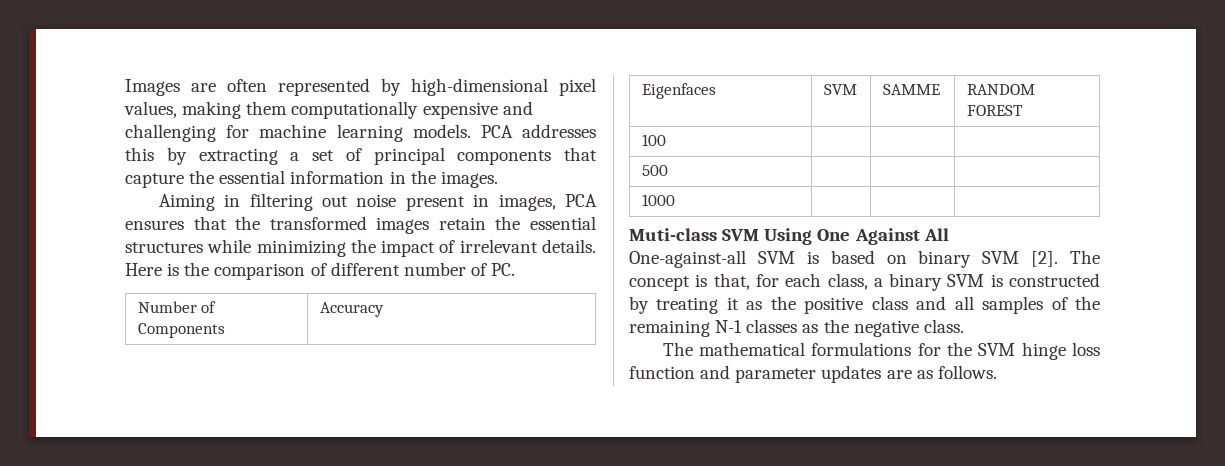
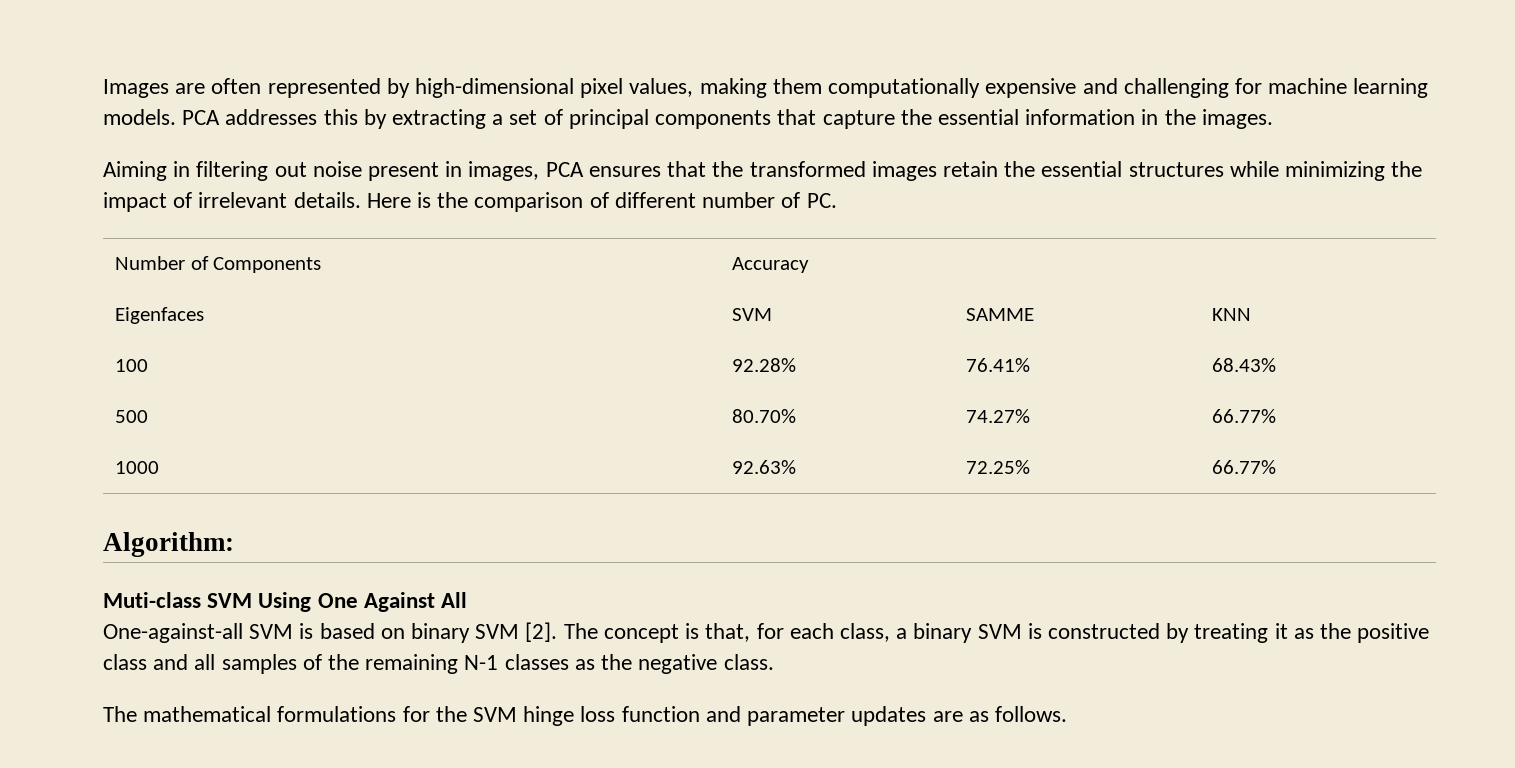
- Eigenfaces | SVM | SAMME | RANDOM FOREST
+ Eigenfaces | SVM | SAMME | KNN
- 100 | | |
- 500 | | |
- 1000 | | |
+ 100 | 92.28% | 76.41% | 68.43%
+ 500 | 80.70% | 74.27% | 66.77%
+ 1000 | 92.63% | 72.25% | 66.77%
+ Algorithm:

